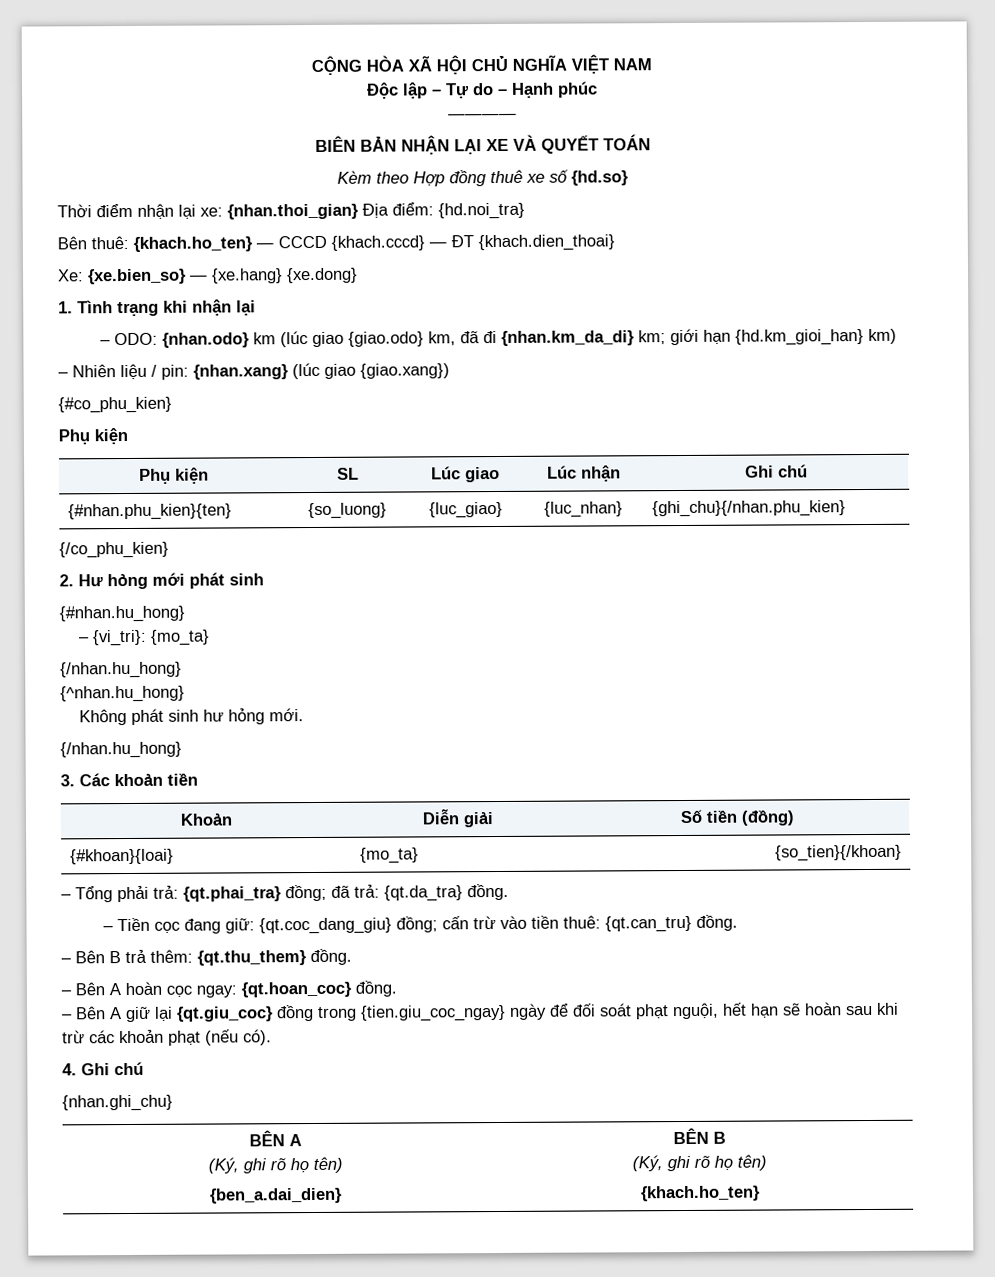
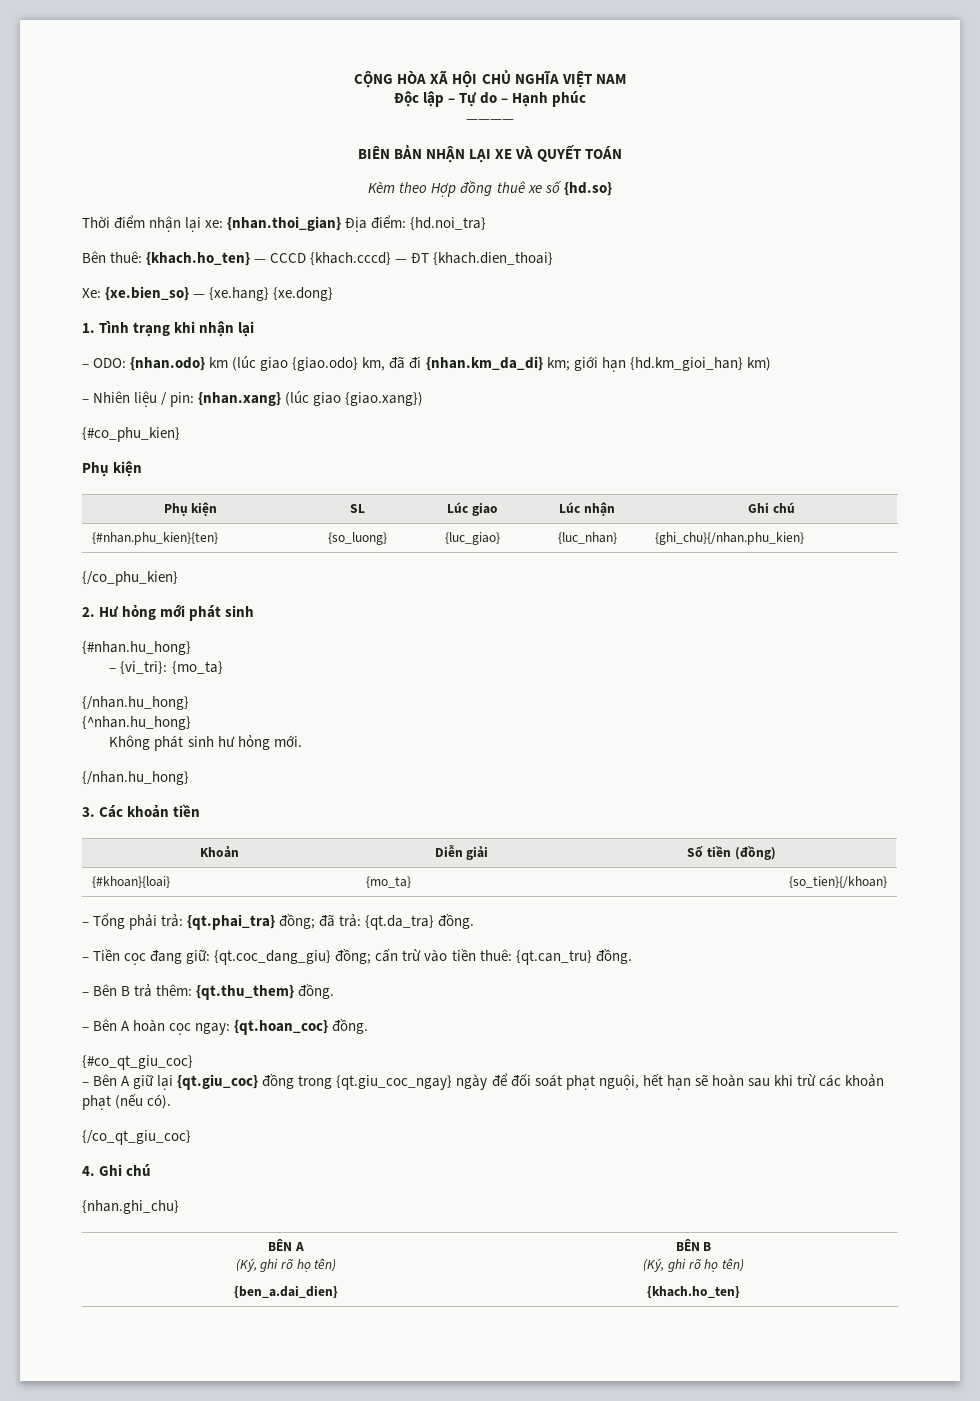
+ {#co_qt_giu_coc}
- – Bên A giữ lại {qt.giu_coc} đồng trong {tien.giu_coc_ngay} ngày để đối soát phạt nguội, hết hạn sẽ hoàn sau khi trừ các khoản phạt (nếu có).
+ – Bên A giữ lại {qt.giu_coc} đồng trong {qt.giu_coc_ngay} ngày để đối soát phạt nguội, hết hạn sẽ hoàn sau khi trừ các khoản phạt (nếu có).
+ {/co_qt_giu_coc}

